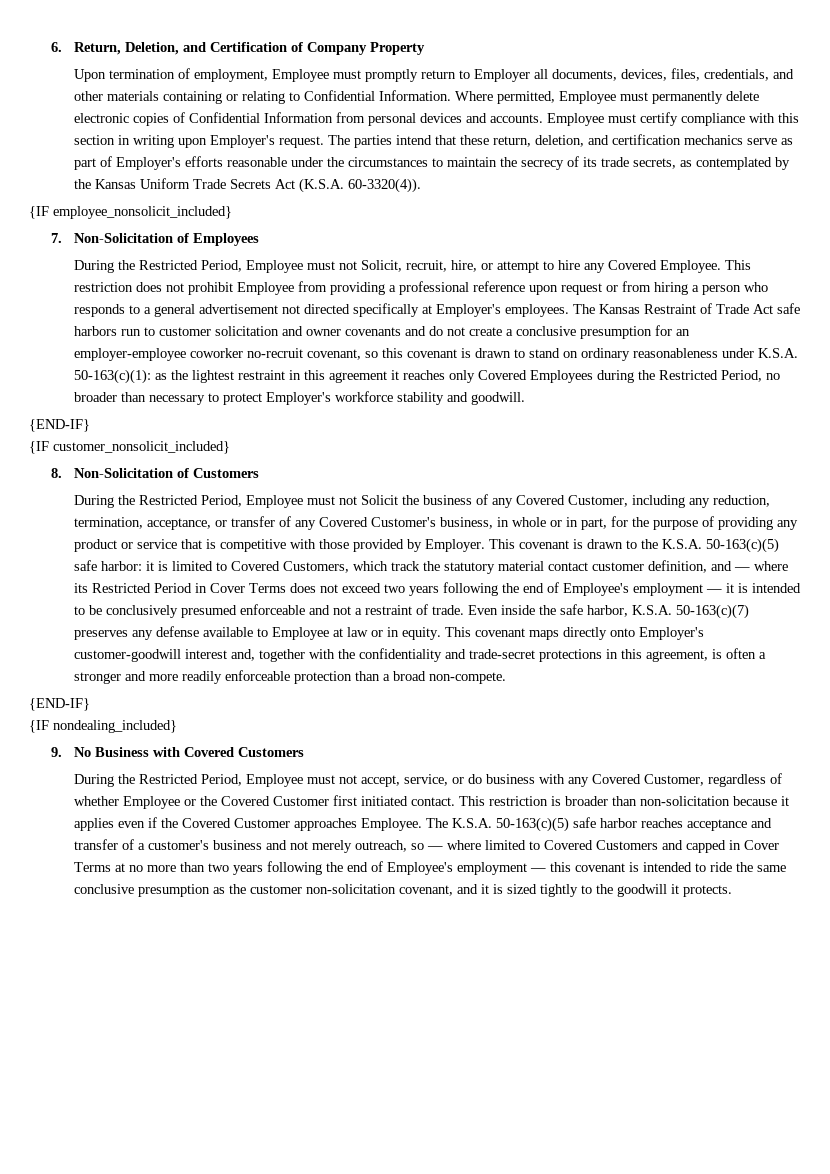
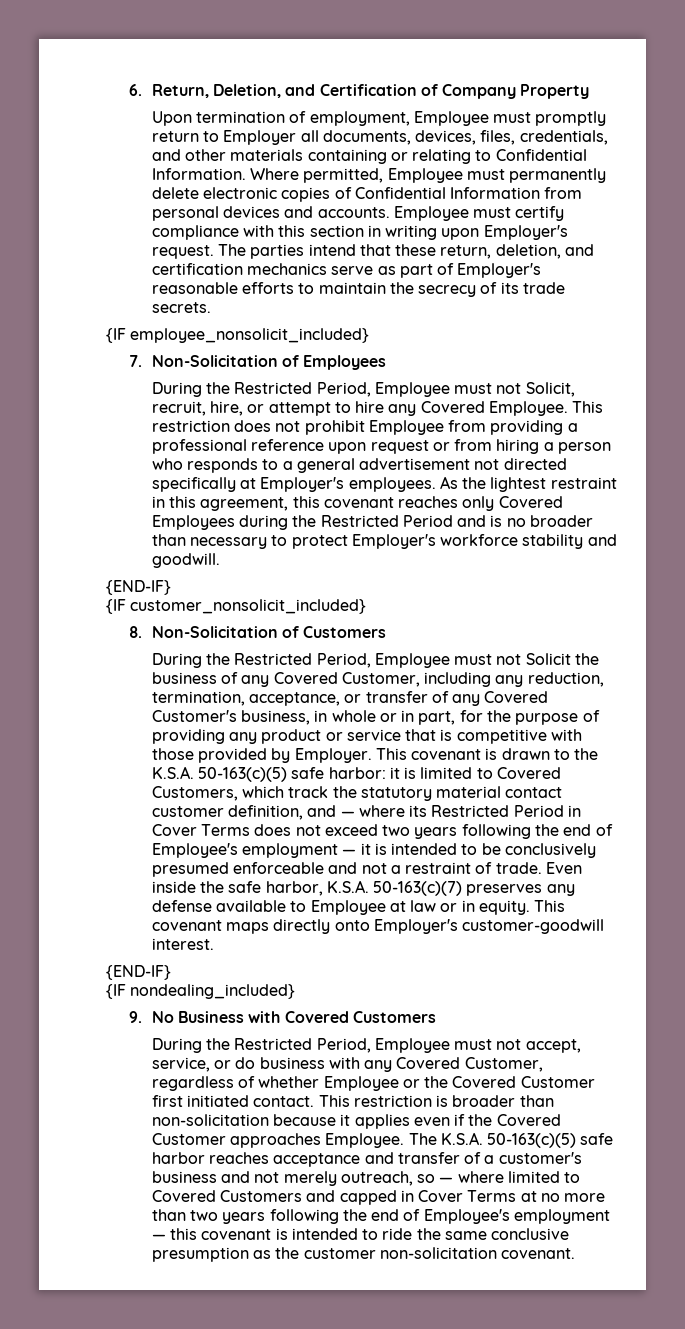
- The parties intend that these return, deletion, and certification mechanics serve as part of Employer's efforts reasonable under the circumstances to maintain the secrecy of its trade secrets, as contemplated by the Kansas Uniform Trade Secrets Act (K.S.A. 60-3320(4)).
+ The parties intend that these return, deletion, and certification mechanics serve as part of Employer's reasonable efforts to maintain the secrecy of its trade secrets.
- The Kansas Restraint of Trade Act safe harbors run to customer solicitation and owner covenants and do not create a conclusive presumption for an employer-employee coworker no-recruit covenant, so this covenant is drawn to stand on ordinary reasonableness under K.S.A. 50-163(c)(1): as the lightest restraint in this agreement it reaches only Covered Employees during the Restricted Period, no broader than necessary to protect Employer's workforce stability and goodwill.
+ As the lightest restraint in this agreement, this covenant reaches only Covered Employees during the Restricted Period and is no broader than necessary to protect Employer's workforce stability and goodwill.
- This covenant maps directly onto Employer's customer-goodwill interest and, together with the confidentiality and trade-secret protections in this agreement, is often a stronger and more readily enforceable protection than a broad non-compete.
+ This covenant maps directly onto Employer's customer-goodwill interest.
- The K.S.A. 50-163(c)(5) safe harbor reaches acceptance and transfer of a customer's business and not merely outreach, so — where limited to Covered Customers and capped in Cover Terms at no more than two years following the end of Employee's employment — this covenant is intended to ride the same conclusive presumption as the customer non-solicitation covenant, and it is sized tightly to the goodwill it protects.
+ The K.S.A. 50-163(c)(5) safe harbor reaches acceptance and transfer of a customer's business and not merely outreach, so — where limited to Covered Customers and capped in Cover Terms at no more than two years following the end of Employee's employment — this covenant is intended to ride the same conclusive presumption as the customer non-solicitation covenant.

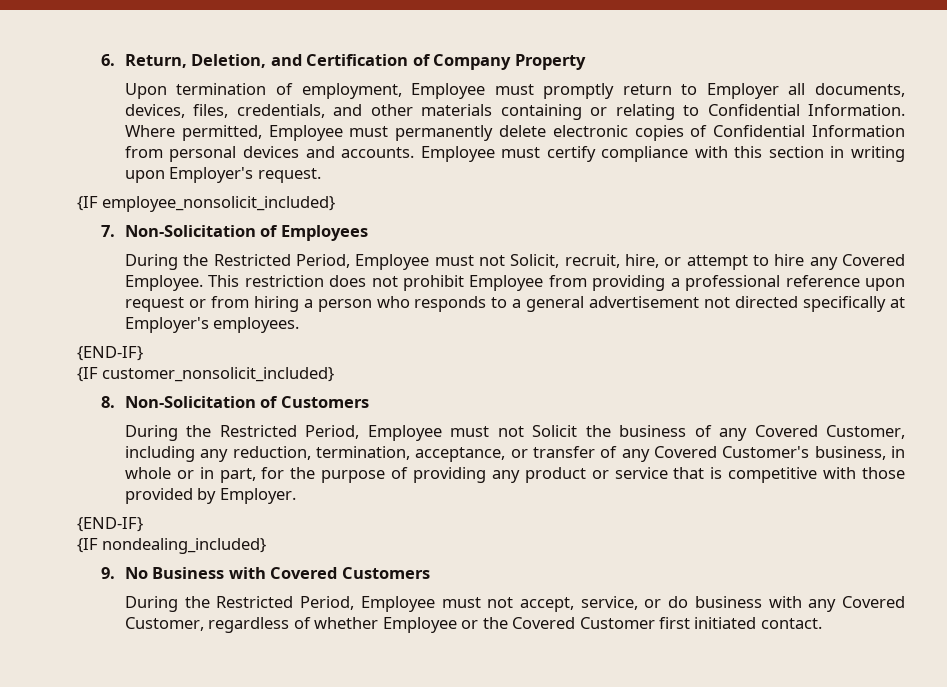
- The parties intend that these return, deletion, and certification mechanics serve as part of Employer's reasonable efforts to maintain the secrecy of its trade secrets.
- As the lightest restraint in this agreement, this covenant reaches only Covered Employees during the Restricted Period and is no broader than necessary to protect Employer's workforce stability and goodwill.
- This covenant is drawn to the K.S.A. 50-163(c)(5) safe harbor: it is limited to Covered Customers, which track the statutory material contact customer definition, and — where its Restricted Period in Cover Terms does not exceed two years following the end of Employee's employment — it is intended to be conclusively presumed enforceable and not a restraint of trade. Even inside the safe harbor, K.S.A. 50-163(c)(7) preserves any defense available to Employee at law or in equity. This covenant maps directly onto Employer's customer-goodwill interest.
- This restriction is broader than non-solicitation because it applies even if the Covered Customer approaches Employee. The K.S.A. 50-163(c)(5) safe harbor reaches acceptance and transfer of a customer's business and not merely outreach, so — where limited to Covered Customers and capped in Cover Terms at no more than two years following the end of Employee's employment — this covenant is intended to ride the same conclusive presumption as the customer non-solicitation covenant.

